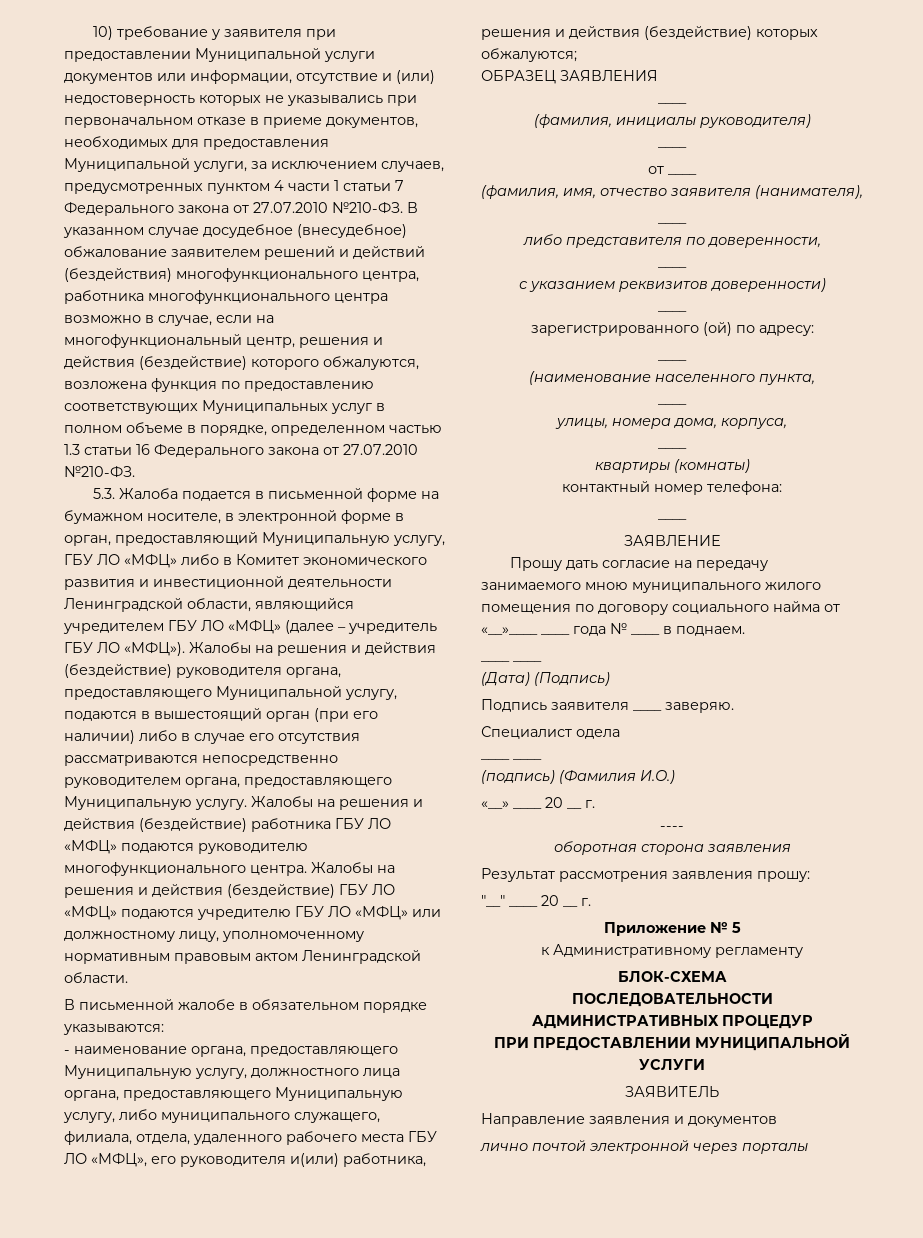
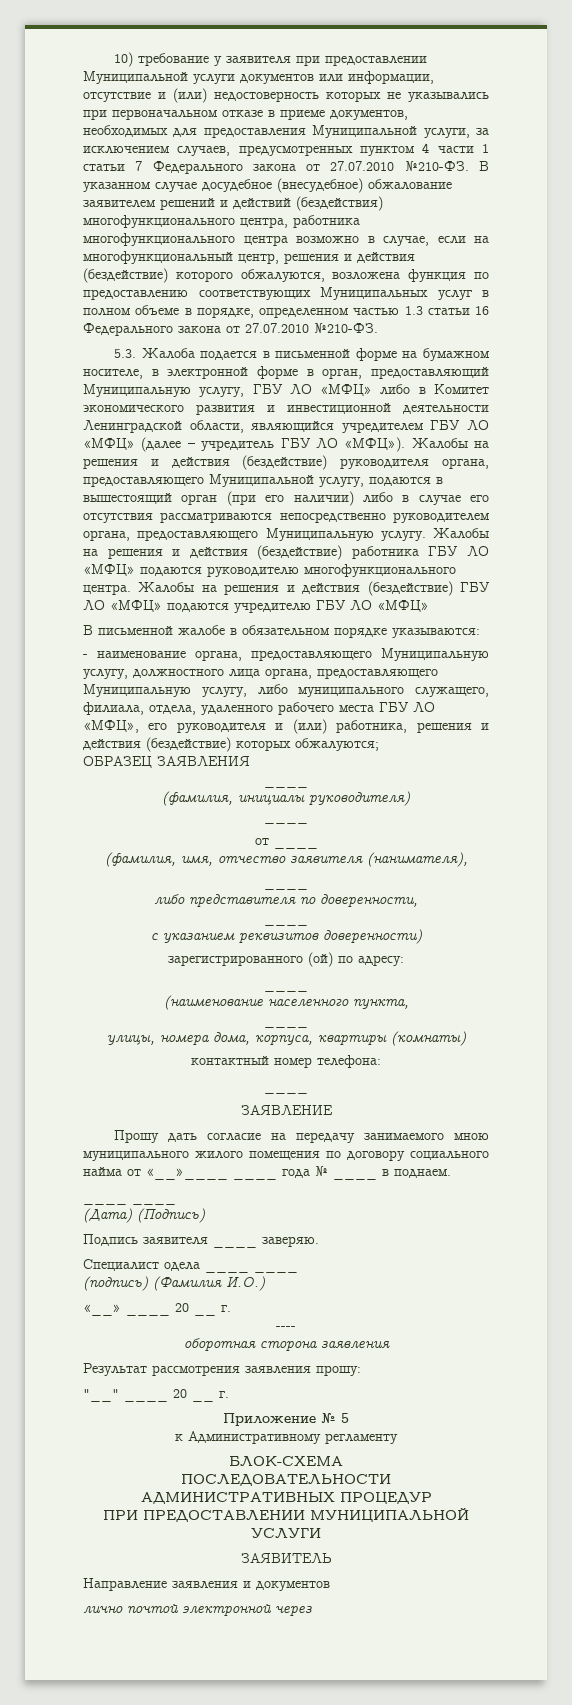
- Жалобы на решения и действия (бездействие) ГБУ ЛО «МФЦ» подаются учредителю ГБУ ЛО «МФЦ» или должностному лицу, уполномоченному нормативным правовым актом Ленинградской области.
+ Жалобы на решения и действия (бездействие) ГБУ ЛО «МФЦ» подаются учредителю ГБУ ЛО «МФЦ»
- - наименование органа, предоставляющего Муниципальную услугу, должностного лица органа, предоставляющего Муниципальную услугу, либо муниципального служащего, филиала, отдела, удаленного рабочего места ГБУ ЛО «МФЦ», его руководителя и(или) работника, решения и действия (бездействие) которых обжалуются;
+ - наименование органа, предоставляющего Муниципальную услугу, должностного лица органа, предоставляющего Муниципальную услугу, либо муниципального служащего, филиала, отдела, удаленного рабочего места ГБУ ЛО «МФЦ», его руководителя и (или) работника, решения и действия (бездействие) которых обжалуются;
  с указанием реквизитов доверенности)
- ____
- улицы, номера дома, корпуса,
- ____
- квартиры (комнаты)
+ улицы, номера дома, корпуса, квартиры (комнаты)
- Специалист одела
- ____ ____
+ Специалист одела ____ ____
- лично почтой электронной через порталы
+ лично почтой электронной через

